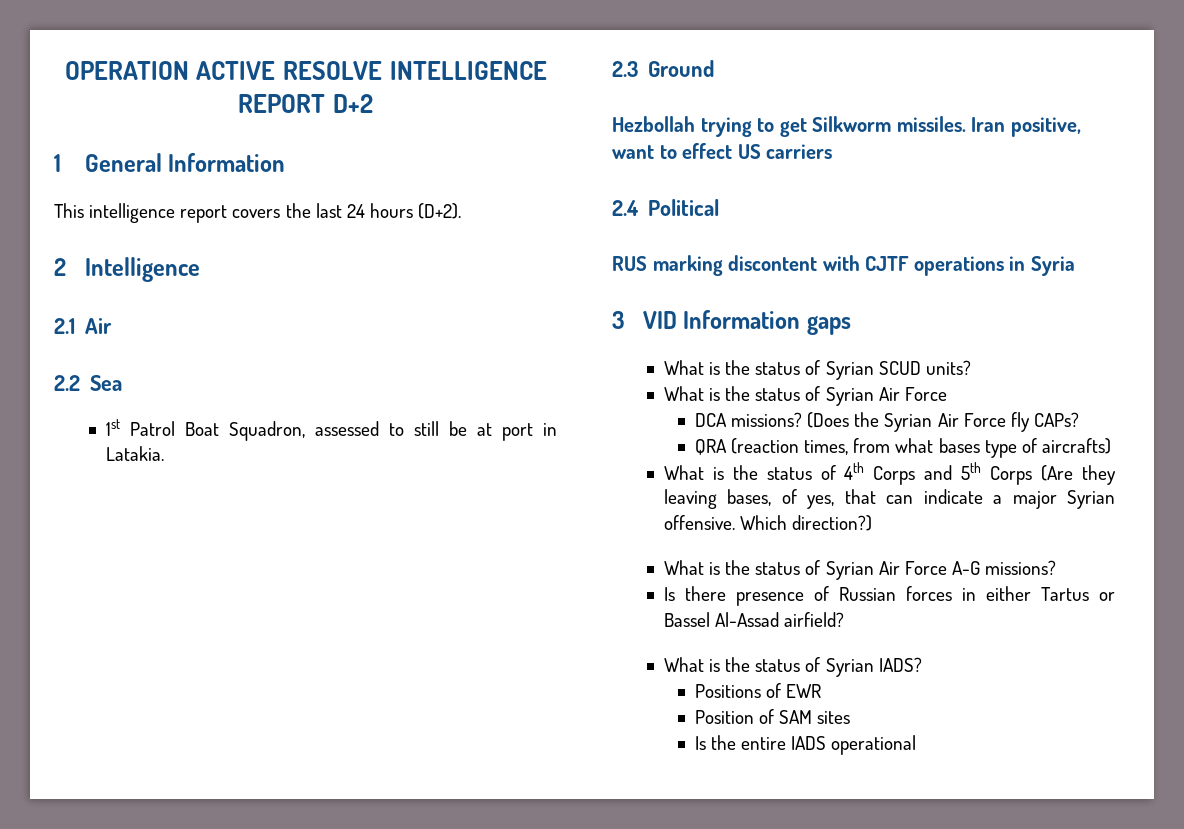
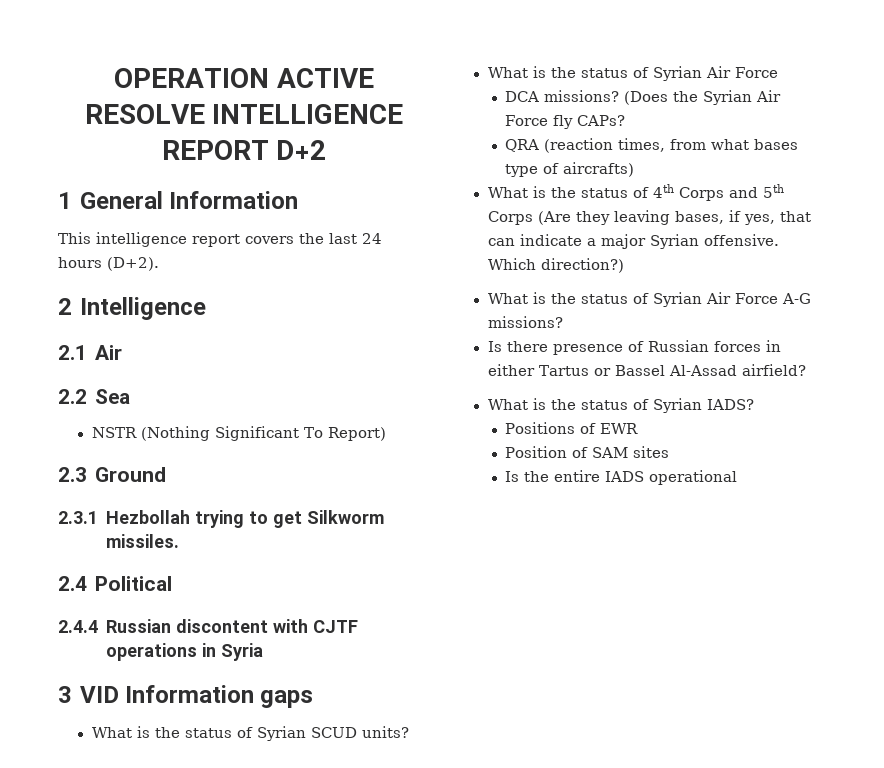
- 1st Patrol Boat Squadron, assessed to still be at port in Latakia.
+ NSTR (Nothing Significant To Report)
- Hezbollah trying to get Silkworm missiles. Iran positive, want to effect US carriers
+ 2.3.1 Hezbollah trying to get Silkworm missiles.
- RUS marking discontent with CJTF operations in Syria
+ 2.4.4 Russian discontent with CJTF operations in Syria
- What is the status of 4th Corps and 5th Corps (Are they leaving bases, of yes, that can indicate a major Syrian offensive.
+ What is the status of 4th Corps and 5th Corps (Are they leaving bases, if yes, that can indicate a major Syrian offensive.

